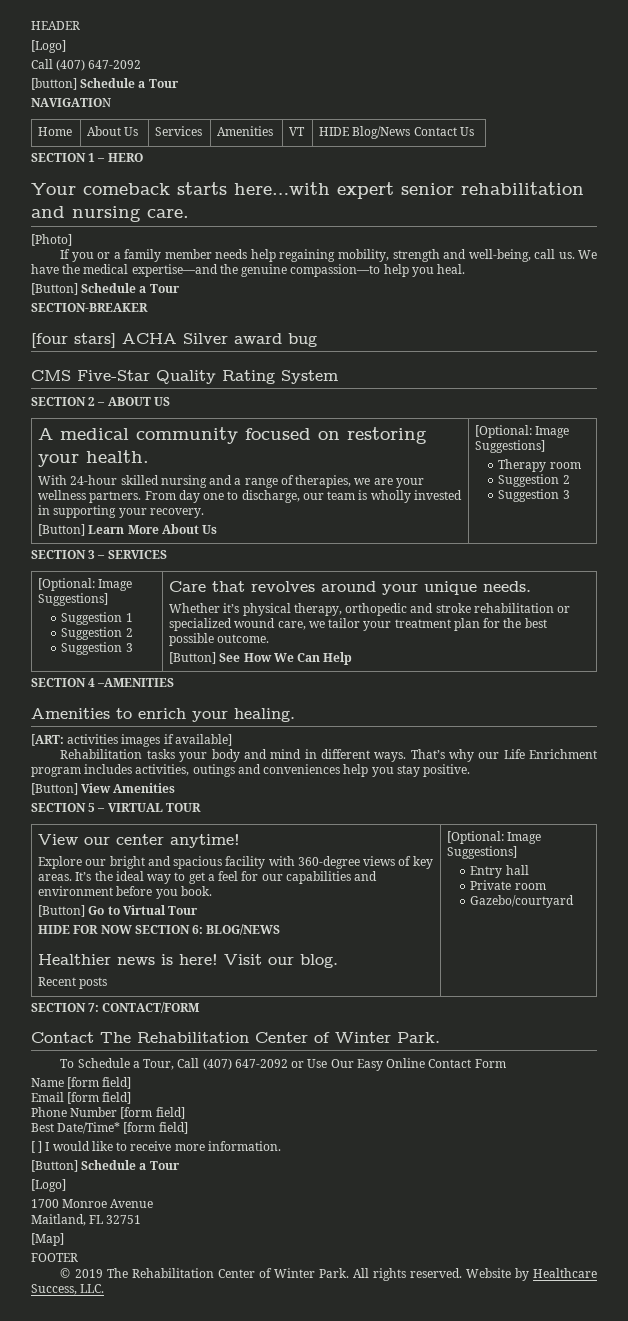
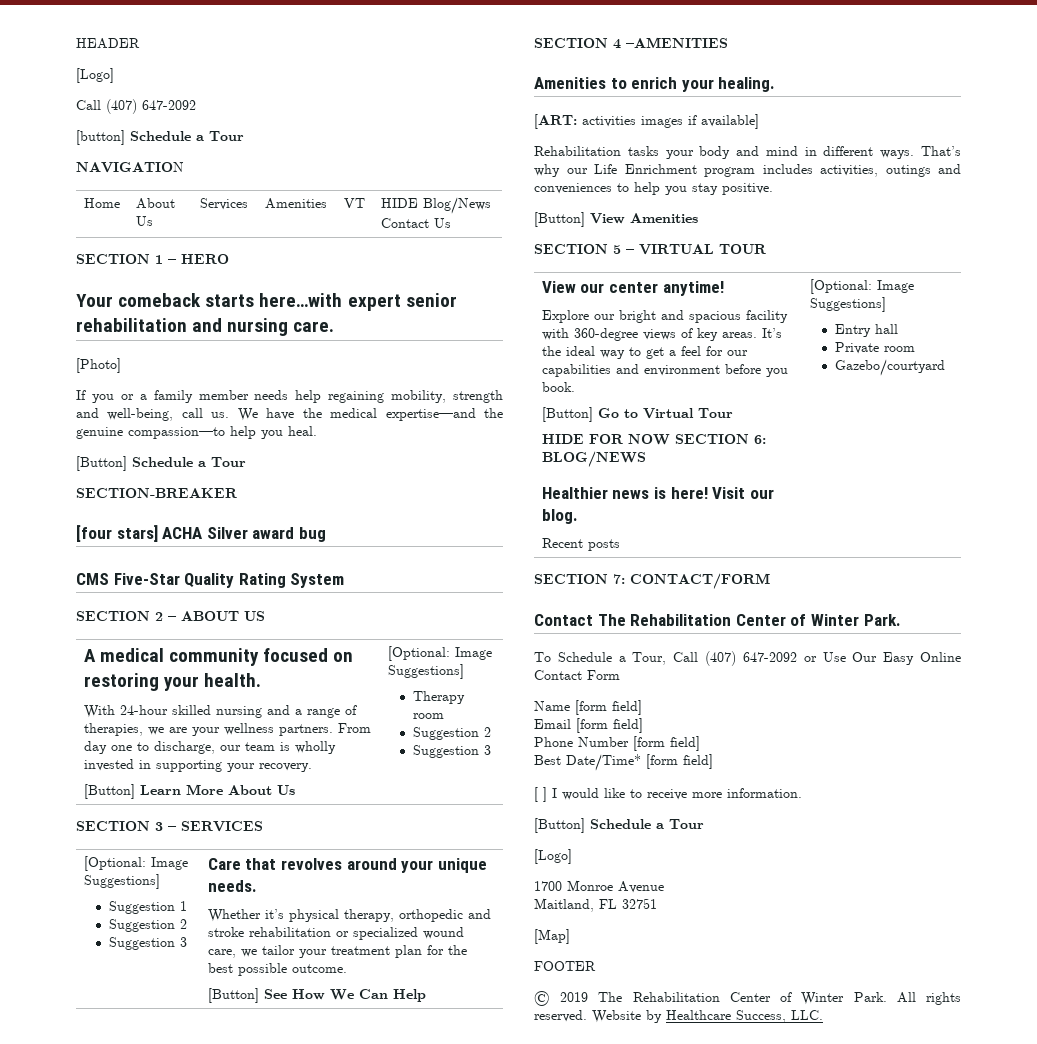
- That’s why our Life Enrichment program includes activities, outings and conveniences help you stay positive.
+ That’s why our Life Enrichment program includes activities, outings and conveniences to help you stay positive.

